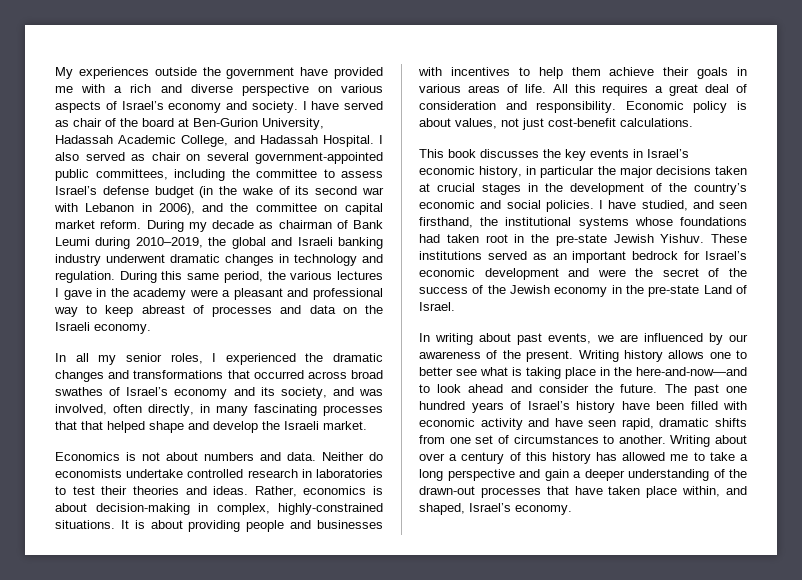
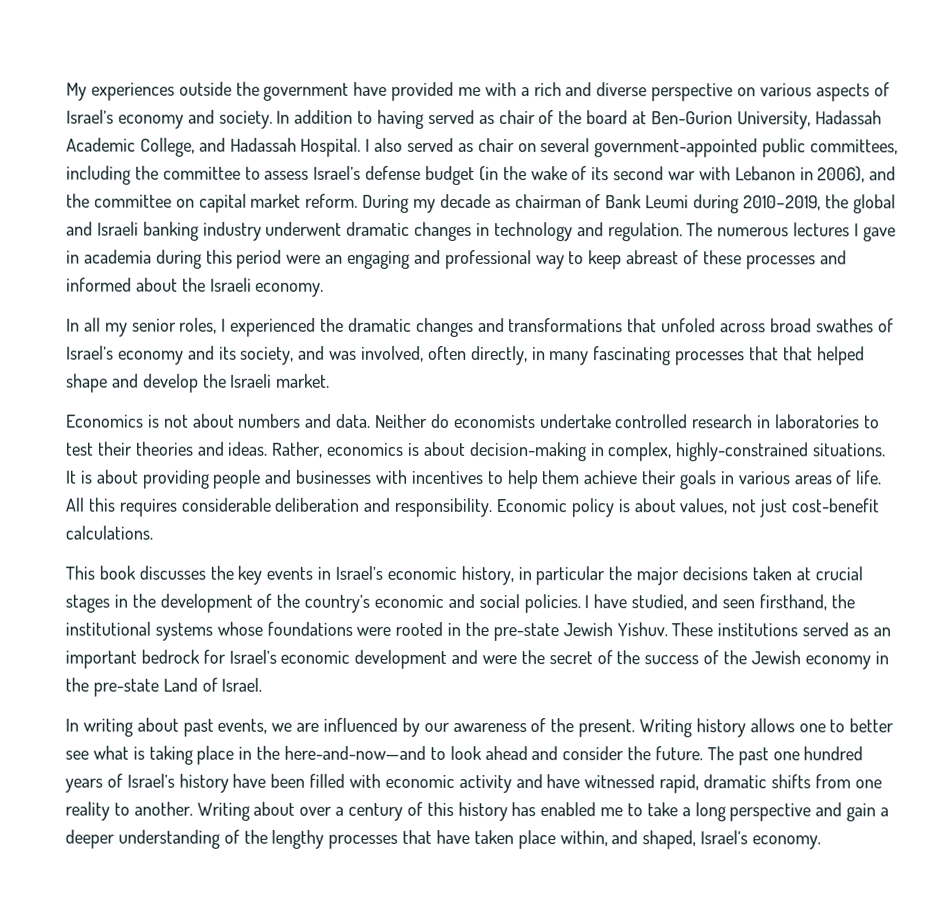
- I have served as chair of the board at Ben-Gurion University, Hadassah Academic College, and Hadassah Hospital.
+ In addition to having served as chair of the board at Ben-Gurion University, Hadassah Academic College, and Hadassah Hospital.
- During this same period, the various lectures I gave in the academy were a pleasant and professional way to keep abreast of processes and data on the Israeli economy.
+ The numerous lectures I gave in academia during this period were an engaging and professional way to keep abreast of these processes and informed about the Israeli economy.
- In all my senior roles, I experienced the dramatic changes and transformations that occurred across broad swathes of Israel’s economy and its society, and was involved, often directly, in many fascinating processes that that helped shape and develop the Israeli market.
+ In all my senior roles, I experienced the dramatic changes and transformations that unfoled across broad swathes of Israel’s economy and its society, and was involved, often directly, in many fascinating processes that that helped shape and develop the Israeli market.
- All this requires a great deal of consideration and responsibility.
+ All this requires considerable deliberation and responsibility.
- I have studied, and seen firsthand, the institutional systems whose foundations had taken root in the pre-state Jewish Yishuv.
+ I have studied, and seen firsthand, the institutional systems whose foundations were rooted in the pre-state Jewish Yishuv.
- The past one hundred years of Israel’s history have been filled with economic activity and have seen rapid, dramatic shifts from one set of circumstances to another.
+ The past one hundred years of Israel’s history have been filled with economic activity and have witnessed rapid, dramatic shifts from one reality to another.
- Writing about over a century of this history has allowed me to take a long perspective and gain a deeper understanding of the drawn-out processes that have taken place within, and shaped, Israel’s economy.
+ Writing about over a century of this history has enabled me to take a long perspective and gain a deeper understanding of the lengthy processes that have taken place within, and shaped, Israel’s economy.

